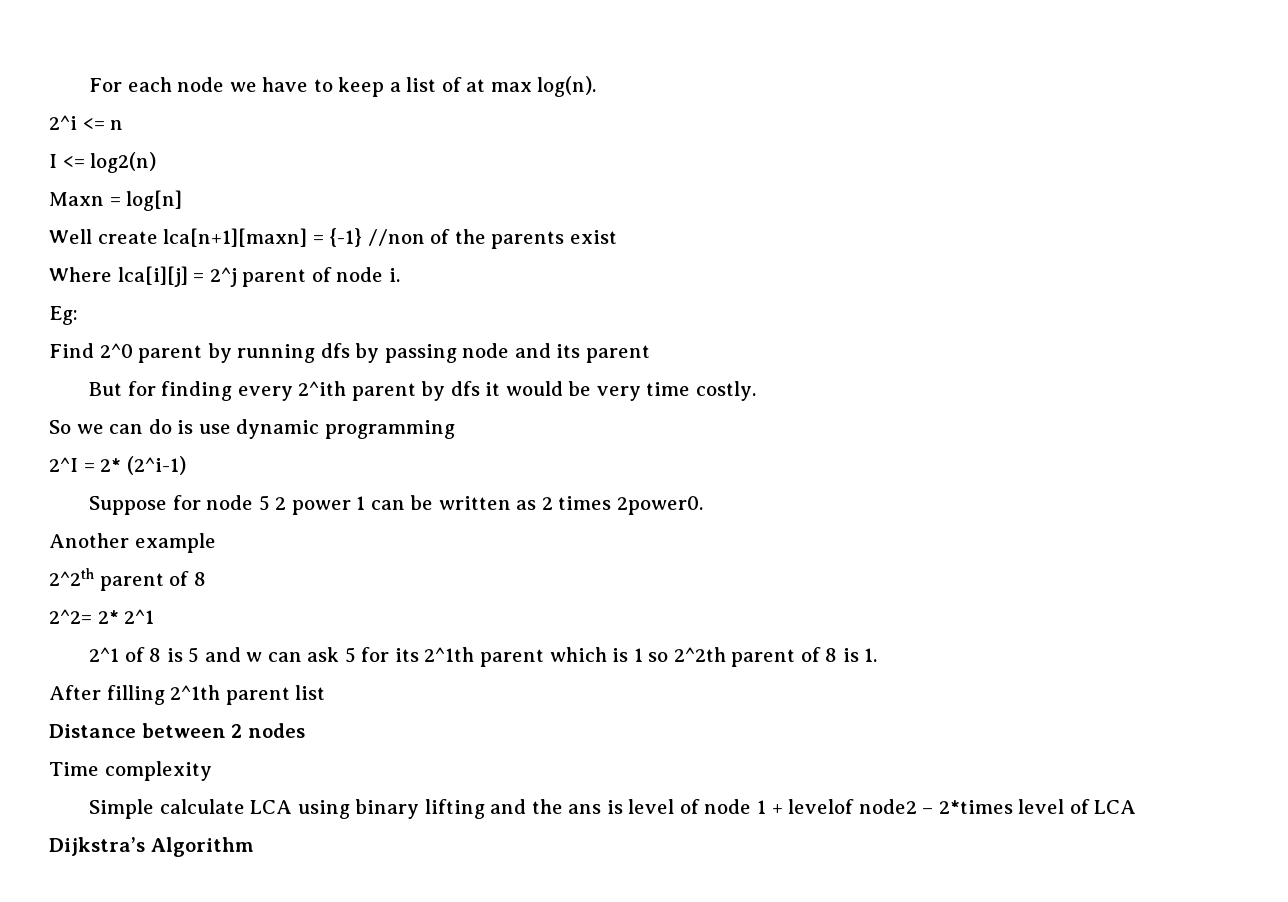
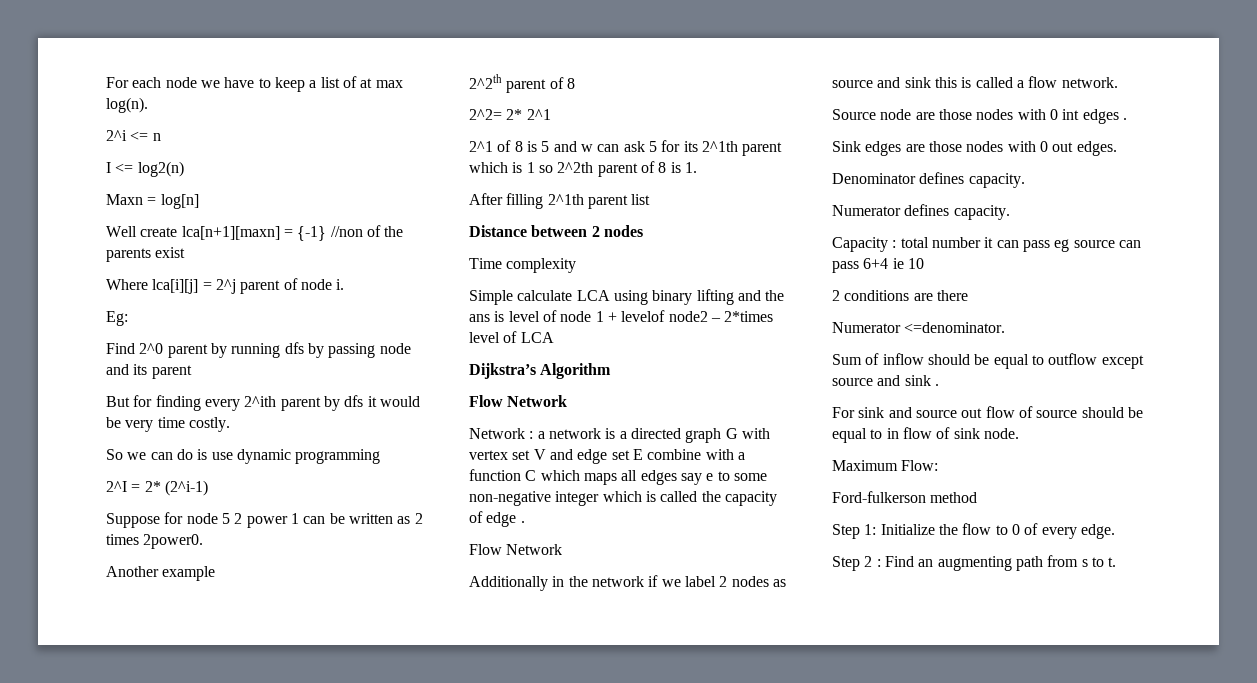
  Dijkstra’s Algorithm
+ Flow Network
+ Network : a network is a directed graph G with vertex set V and edge set E combine with a function C which maps all edges say e to some non-negative integer which is called the capacity of edge .
+ Flow Network
+ Additionally in the network if we label 2 nodes as source and sink this is called a flow network.
+ Source node are those nodes with 0 int edges .
+ Sink edges are those nodes with 0 out edges.
+ Denominator defines capacity.
+ Numerator defines capacity.
+ Capacity : total number it can pass eg source can pass 6+4 ie 10
+ 2 conditions are there
+ Numerator <=denominator.
+ Sum of inflow should be equal to outflow except source and sink .
+ For sink and source out flow of source should be equal to in flow of sink node.
+ Maximum Flow:
+ Ford-fulkerson method
+ Step 1: Initialize the flow to 0 of every edge.
+ Step 2 : Find an augmenting path from s to t.

